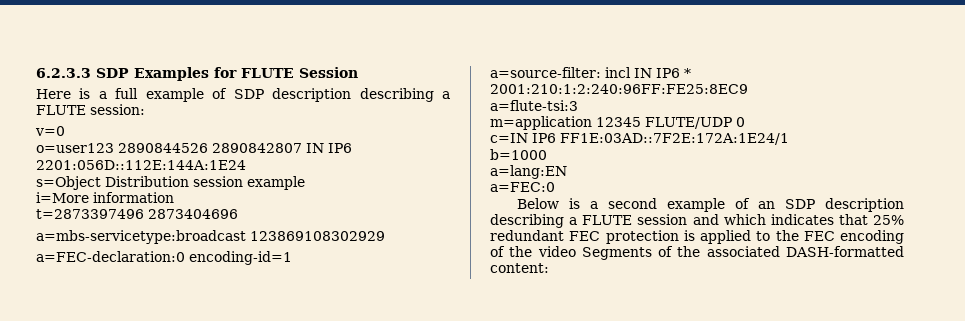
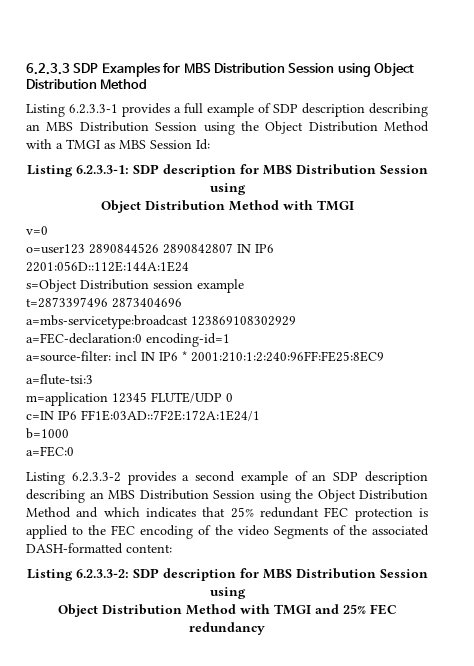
- 6.2.3.3 SDP Examples for FLUTE Session
- Here is a full example of SDP description describing a FLUTE session:
+ 6.2.3.3 SDP Examples for MBS Distribution Session using Object Distribution Method
+ Listing 6.2.3.3-1 provides a full example of SDP description describing an MBS Distribution Session using the Object Distribution Method with a TMGI as MBS Session Id:
+ Listing 6.2.3.3-1: SDP description for MBS Distribution Session using
+ Object Distribution Method with TMGI
- i=More information
- a=lang:EN
- Below is a second example of an SDP description describing a FLUTE session and which indicates that 25% redundant FEC protection is applied to the FEC encoding of the video Segments of the associated DASH-formatted content:
+ Listing 6.2.3.3-2 provides a second example of an SDP description describing an MBS Distribution Session using the Object Distribution Method and which indicates that 25% redundant FEC protection is applied to the FEC encoding of the video Segments of the associated DASH-formatted content:
+ Listing 6.2.3.3-2: SDP description for MBS Distribution Session using
+ Object Distribution Method with TMGI and 25% FEC redundancy

